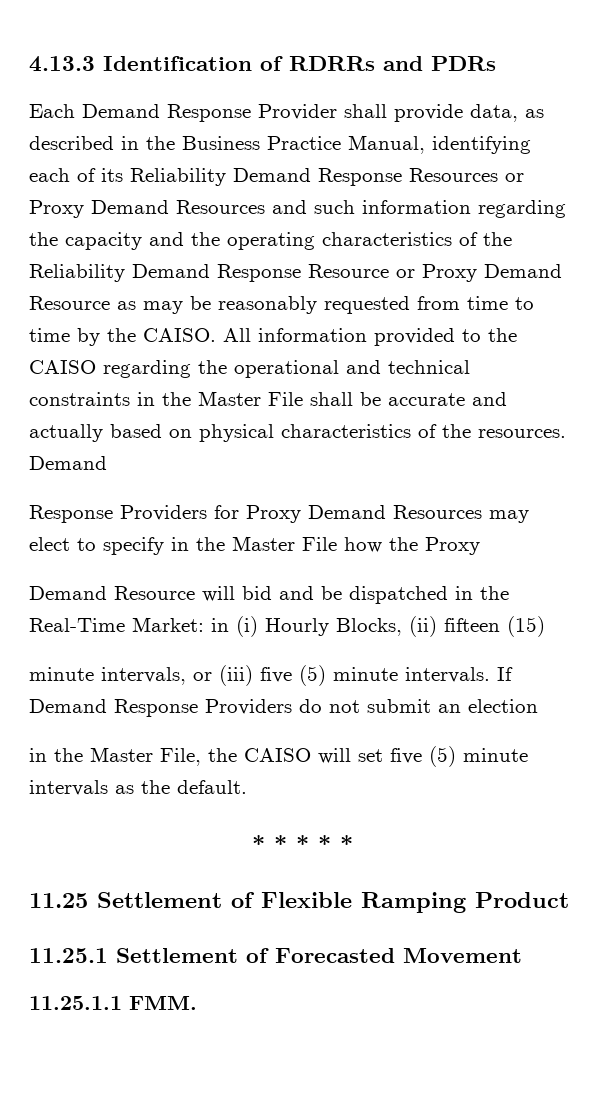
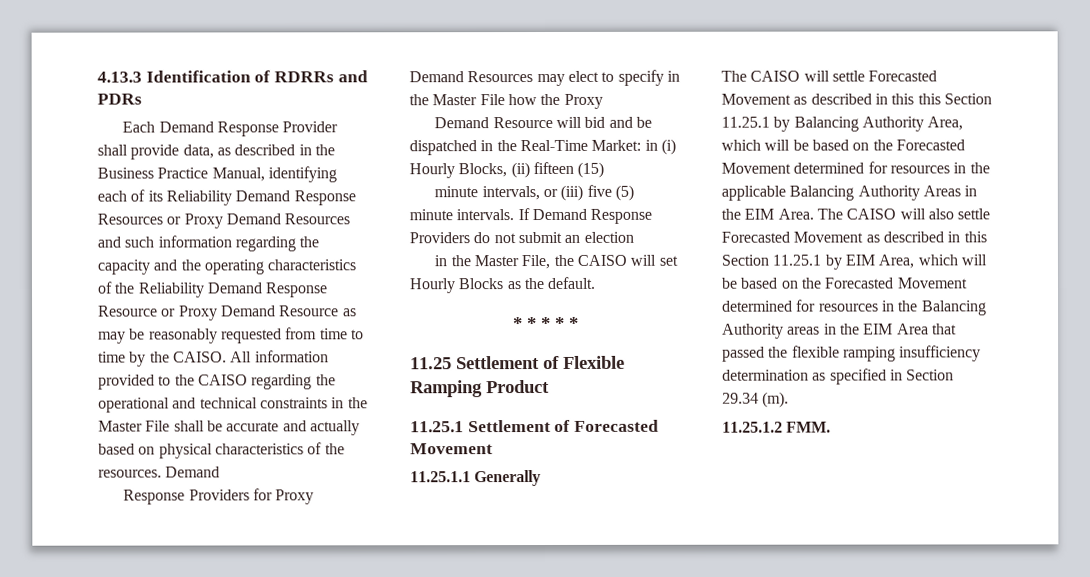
- in the Master File, the CAISO will set five (5) minute intervals as the default.
+ in the Master File, the CAISO will set Hourly Blocks as the default.
- 11.25.1.1 FMM.
+ 11.25.1.1 Generally
+ The CAISO will settle Forecasted Movement as described in this this Section 11.25.1 by Balancing Authority Area, which will be based on the Forecasted Movement determined for resources in the applicable Balancing Authority Areas in the EIM Area. The CAISO will also settle Forecasted Movement as described in this Section 11.25.1 by EIM Area, which will be based on the Forecasted Movement determined for resources in the Balancing Authority areas in the EIM Area that passed the flexible ramping insufficiency determination as specified in Section 29.34 (m).
+ 11.25.1.2 FMM.

